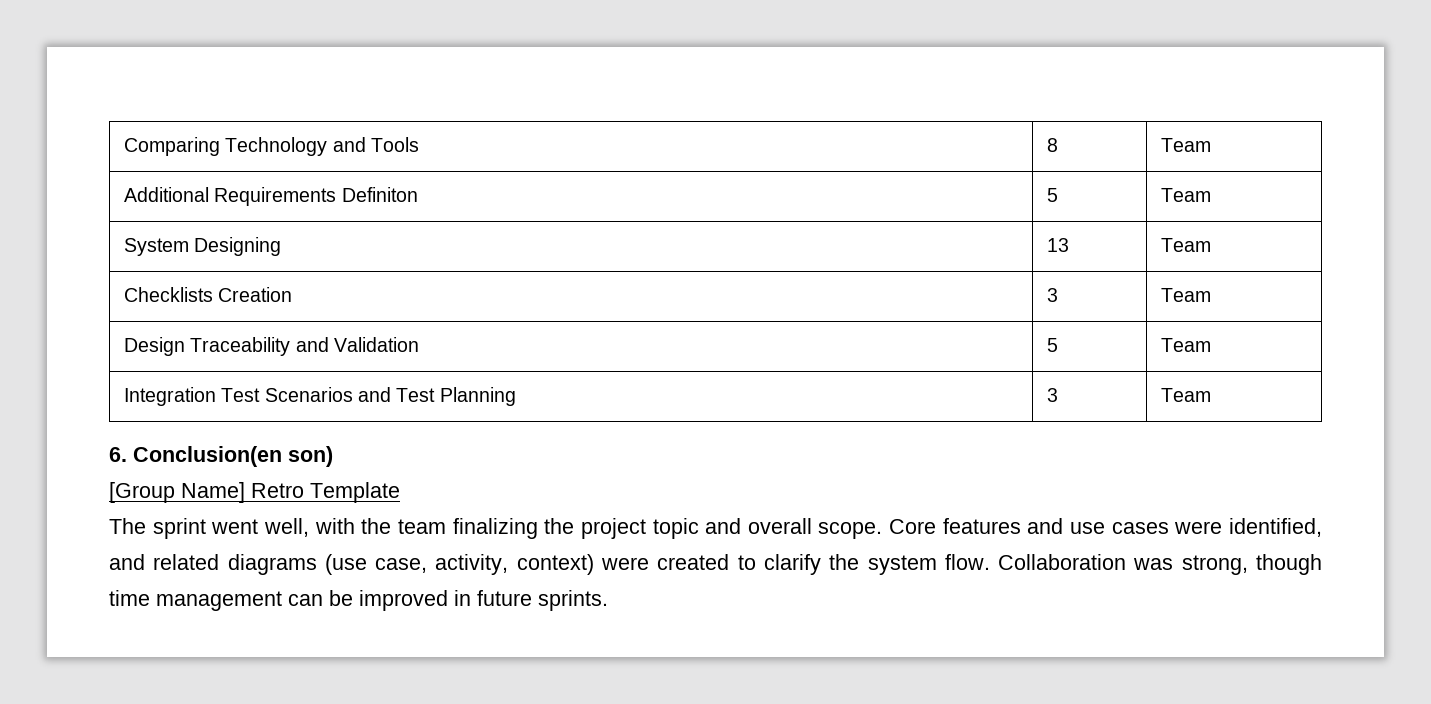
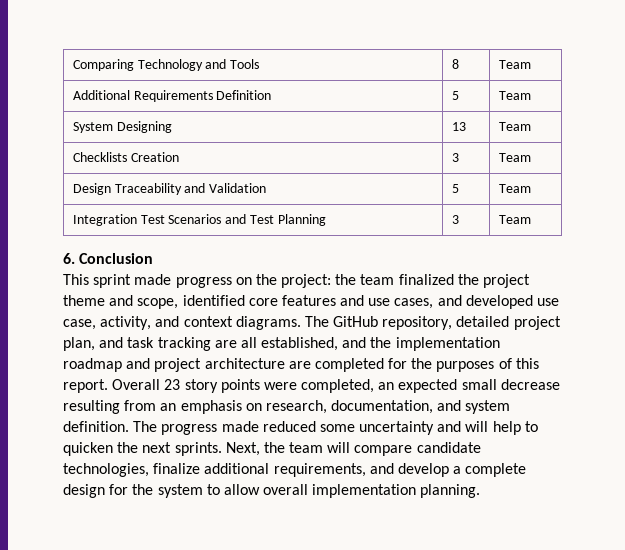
- Additional Requirements Definiton | 5 | Team
+ Additional Requirements Definition | 5 | Team
- 6. Conclusion(en son)
- [Group Name] Retro Template
- The sprint went well, with the team finalizing the project topic and overall scope. Core features and use cases were identified, and related diagrams (use case, activity, context) were created to clarify the system flow. Collaboration was strong, though time management can be improved in future sprints.
+ 6. Conclusion
+ This sprint made progress on the project: the team finalized the project theme and scope, identified core features and use cases, and developed use case, activity, and context diagrams. The GitHub repository, detailed project plan, and task tracking are all established, and the implementation roadmap and project architecture are completed for the purposes of this report. Overall 23 story points were completed, an expected small decrease resulting from an emphasis on research, documentation, and system definition. The progress made reduced some uncertainty and will help to quicken the next sprints. Next, the team will compare candidate technologies, finalize additional requirements, and develop a complete design for the system to allow overall implementation planning.

